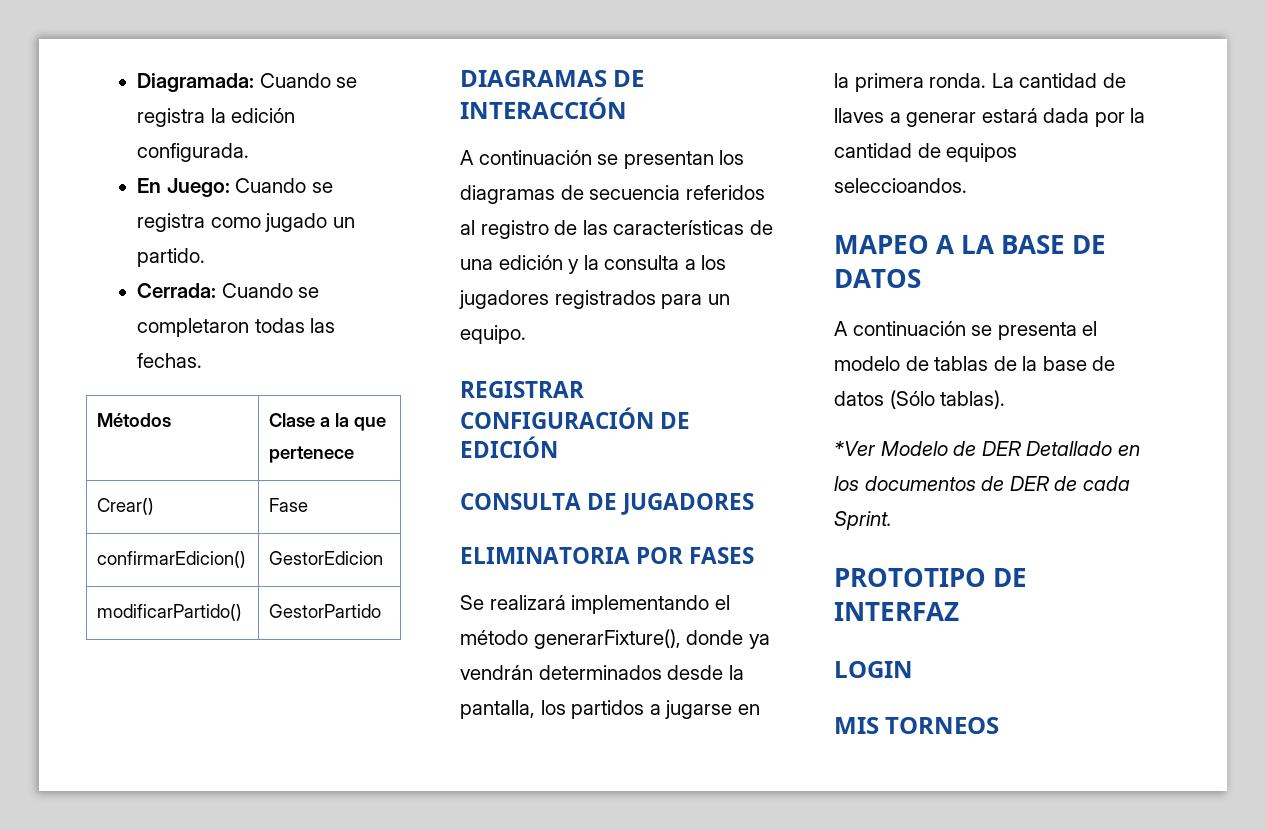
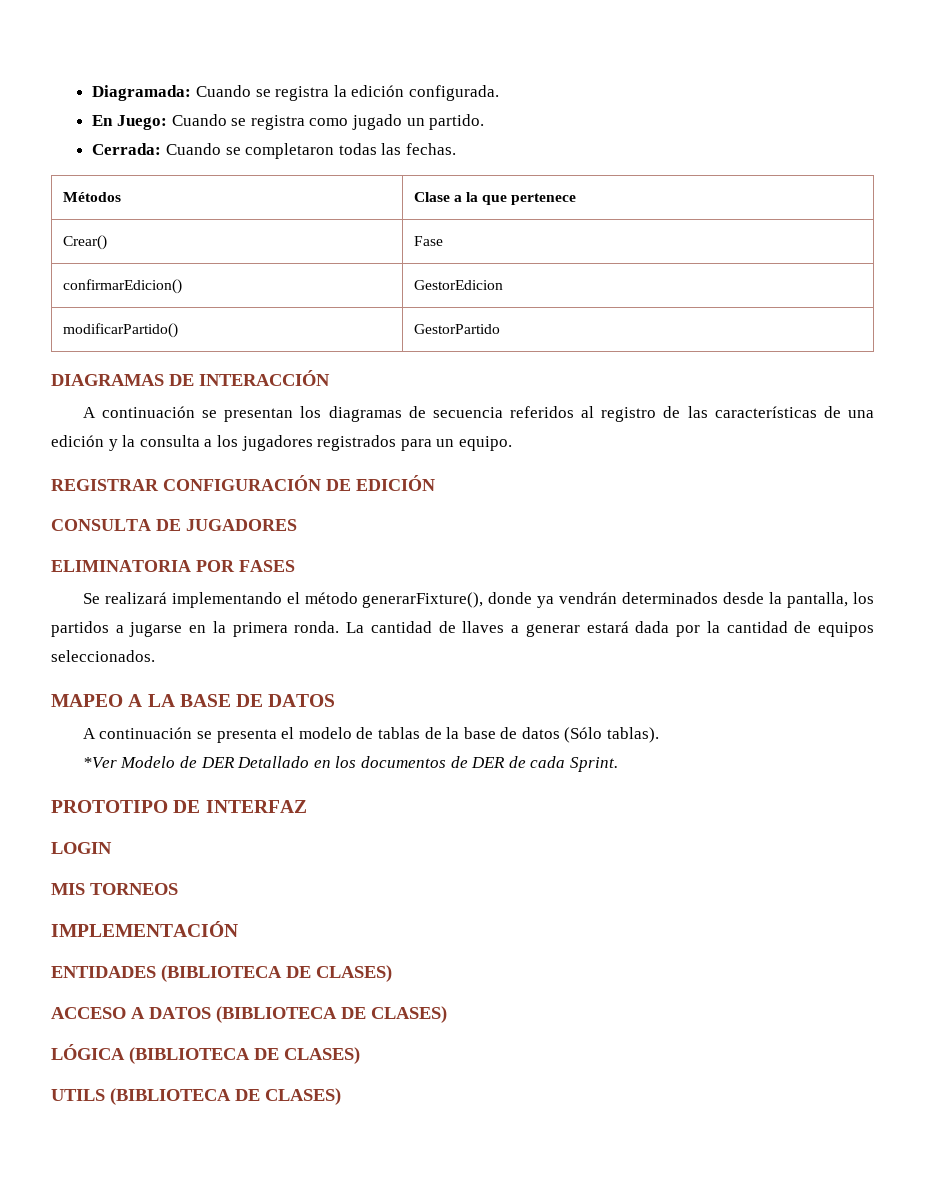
- La cantidad de llaves a generar estará dada por la cantidad de equipos seleccioandos.
+ La cantidad de llaves a generar estará dada por la cantidad de equipos seleccionados.
+ IMPLEMENTACIÓN
+ ENTIDADES (BIBLIOTECA DE CLASES)
+ ACCESO A DATOS (BIBLIOTECA DE CLASES)
+ LÓGICA (BIBLIOTECA DE CLASES)
+ UTILS (BIBLIOTECA DE CLASES)

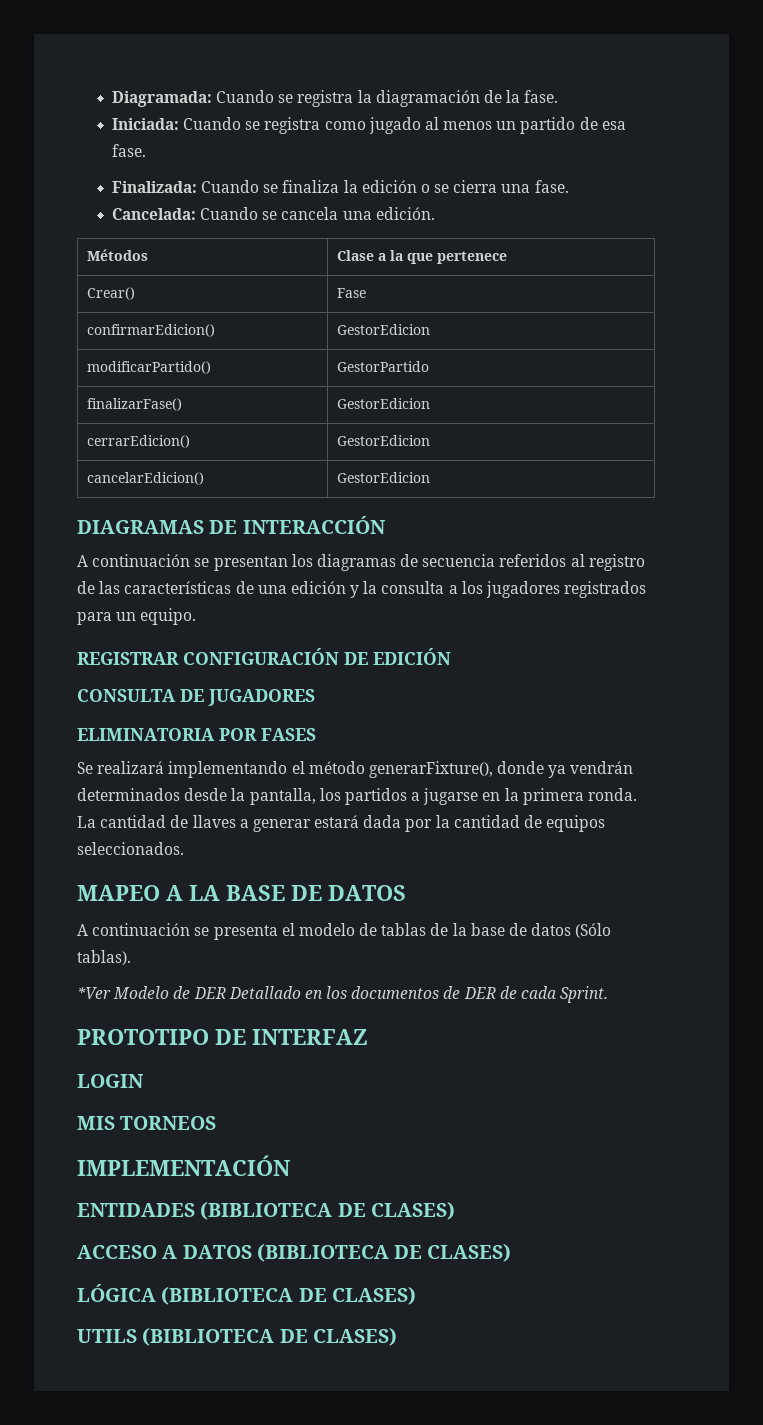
- Diagramada: Cuando se registra la edición configurada.
- En Juego: Cuando se registra como jugado un partido.
- Cerrada: Cuando se completaron todas las fechas.
+ Diagramada: Cuando se registra la diagramación de la fase.
+ Iniciada: Cuando se registra como jugado al menos un partido de esa fase.
+ Finalizada: Cuando se finaliza la edición o se cierra una fase.
+ Cancelada: Cuando se cancela una edición.
+ finalizarFase() | GestorEdicion
+ cerrarEdicion() | GestorEdicion
+ cancelarEdicion() | GestorEdicion

